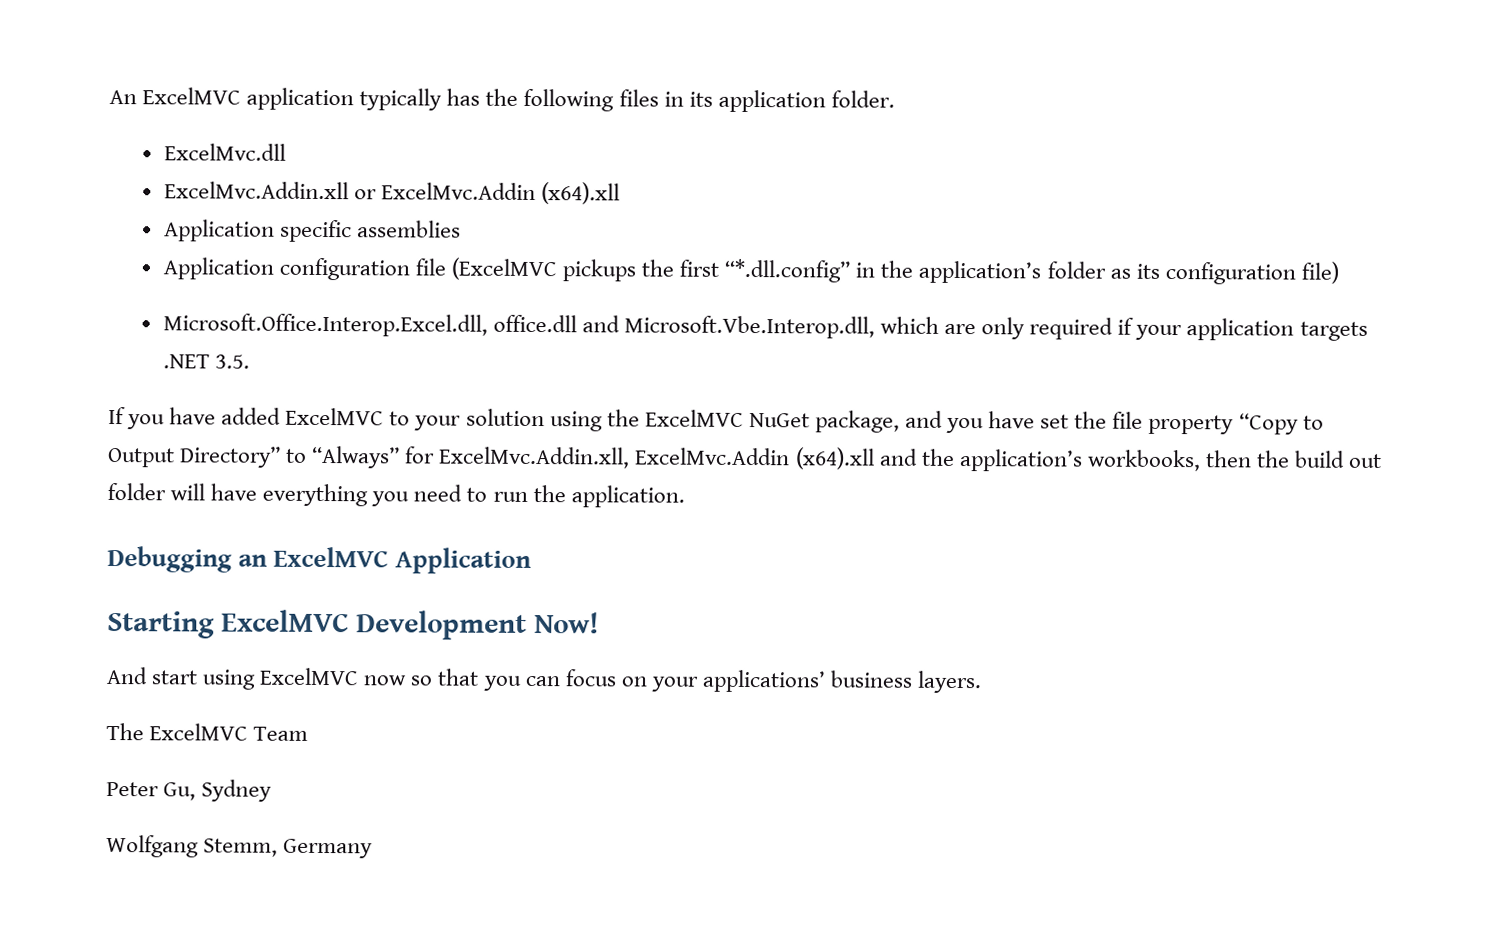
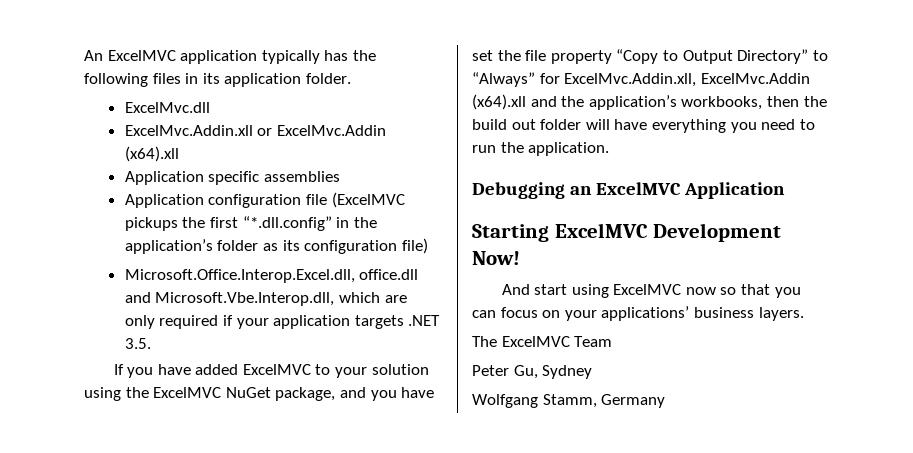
- Wolfgang Stemm, Germany
+ Wolfgang Stamm, Germany

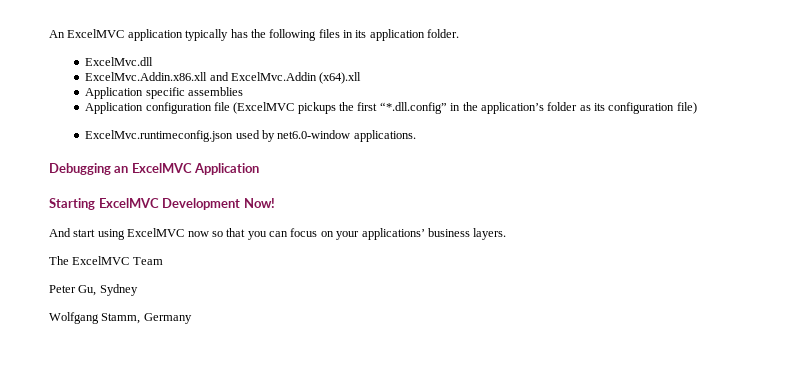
- ExcelMvc.Addin.xll or ExcelMvc.Addin (x64).xll
+ ExcelMvc.Addin.x86.xll and ExcelMvc.Addin (x64).xll
- Microsoft.Office.Interop.Excel.dll, office.dll and Microsoft.Vbe.Interop.dll, which are only required if your application targets .NET 3.5.
- If you have added ExcelMVC to your solution using the ExcelMVC NuGet package, and you have set the file property “Copy to Output Directory” to “Always” for ExcelMvc.Addin.xll, ExcelMvc.Addin (x64).xll and the application’s workbooks, then the build out folder will have everything you need to run the application.
+ ExcelMvc.runtimeconfig.json used by net6.0-window applications.

